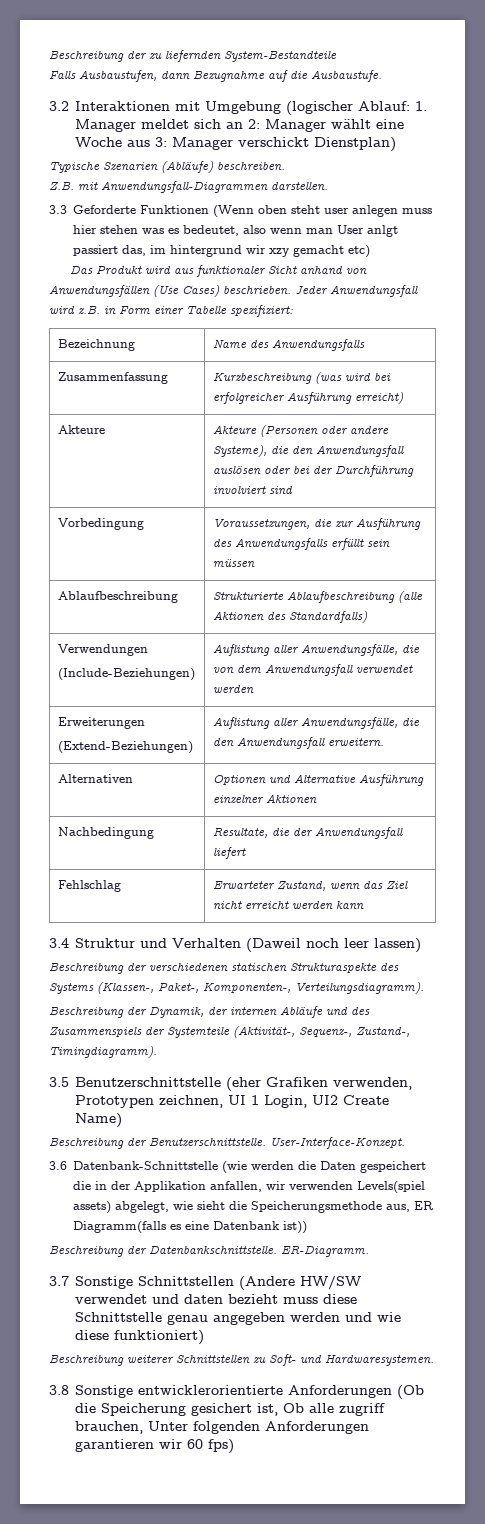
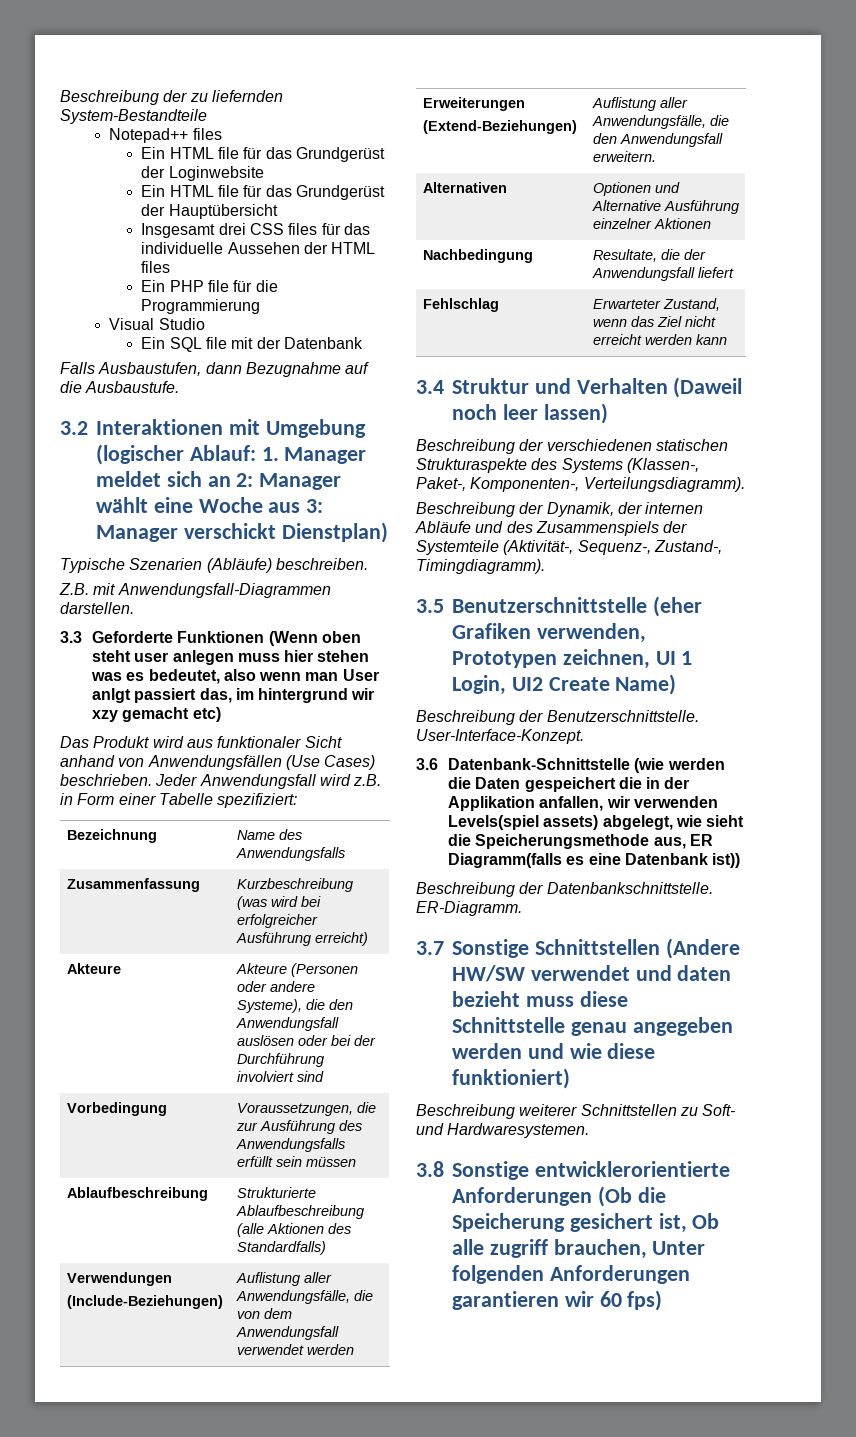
+ Notepad++ files
+ Ein HTML file für das Grundgerüst der Loginwebsite
+ Ein HTML file für das Grundgerüst der Hauptübersicht
+ Insgesamt drei CSS files für das individuelle Aussehen der HTML files
+ Ein PHP file für die Programmierung
+ Visual Studio
+ Ein SQL file mit der Datenbank

